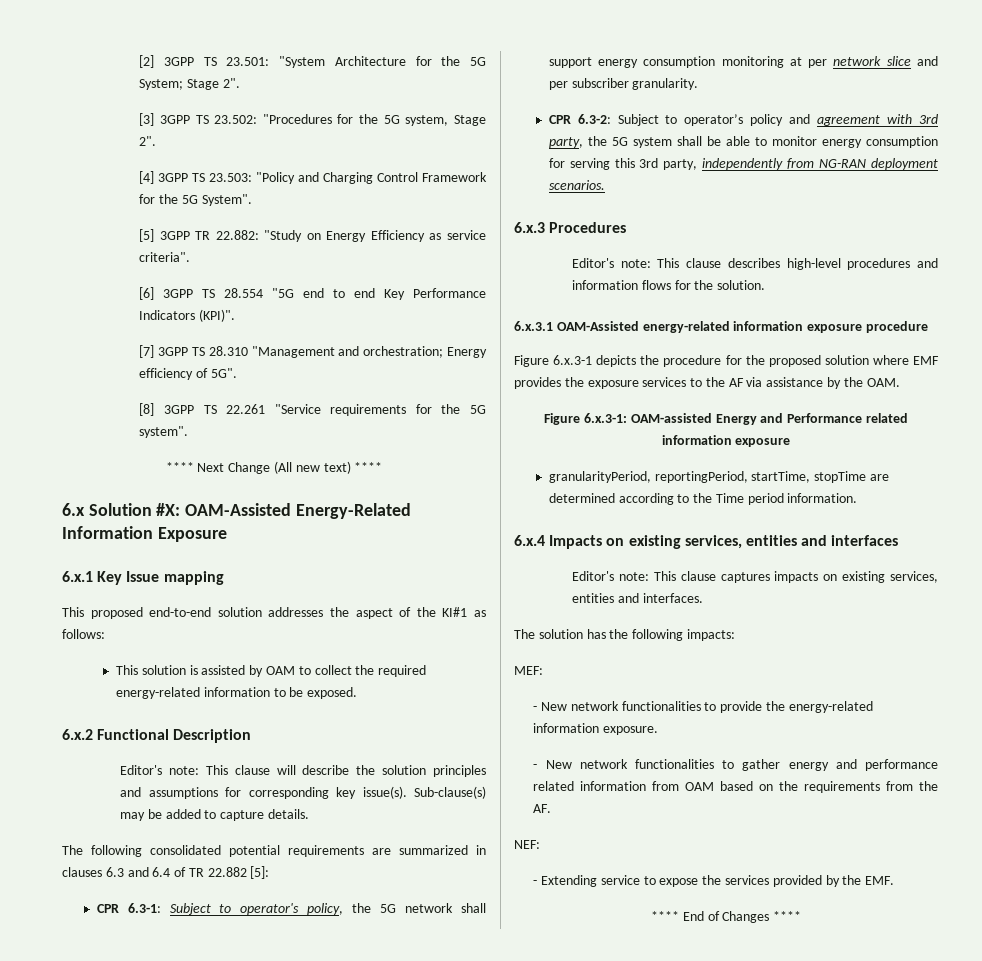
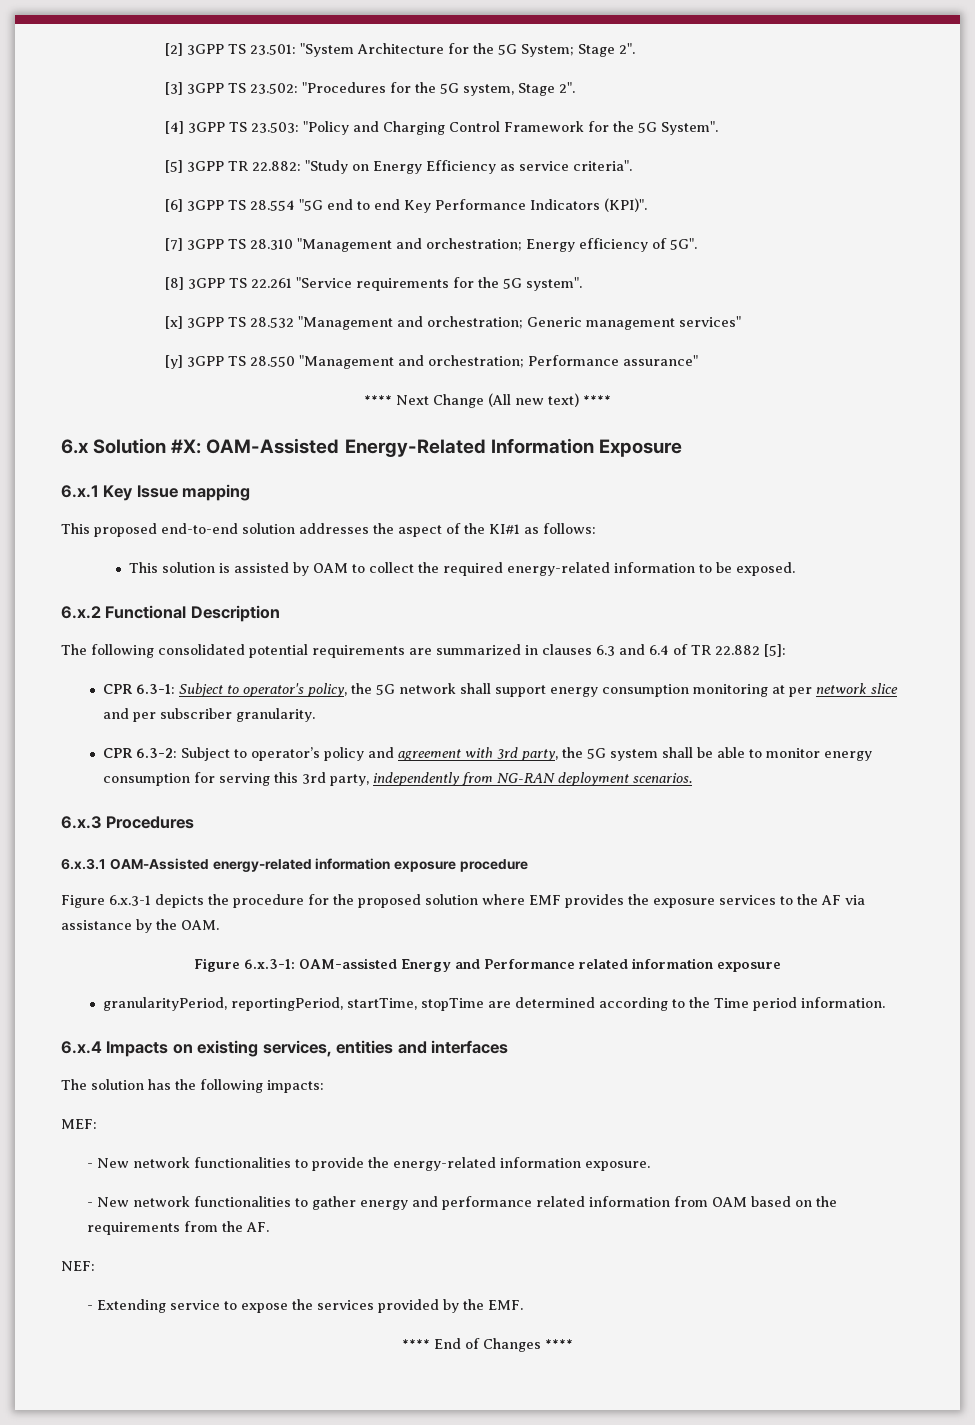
+ [x] 3GPP TS 28.532 "Management and orchestration; Generic management services"
+ [y] 3GPP TS 28.550 "Management and orchestration; Performance assurance"
- Editor's note: This clause will describe the solution principles and assumptions for corresponding key issue(s). Sub-clause(s) may be added to capture details.
- Editor's note: This clause describes high-level procedures and information flows for the solution.
- Editor's note: This clause captures impacts on existing services, entities and interfaces.

